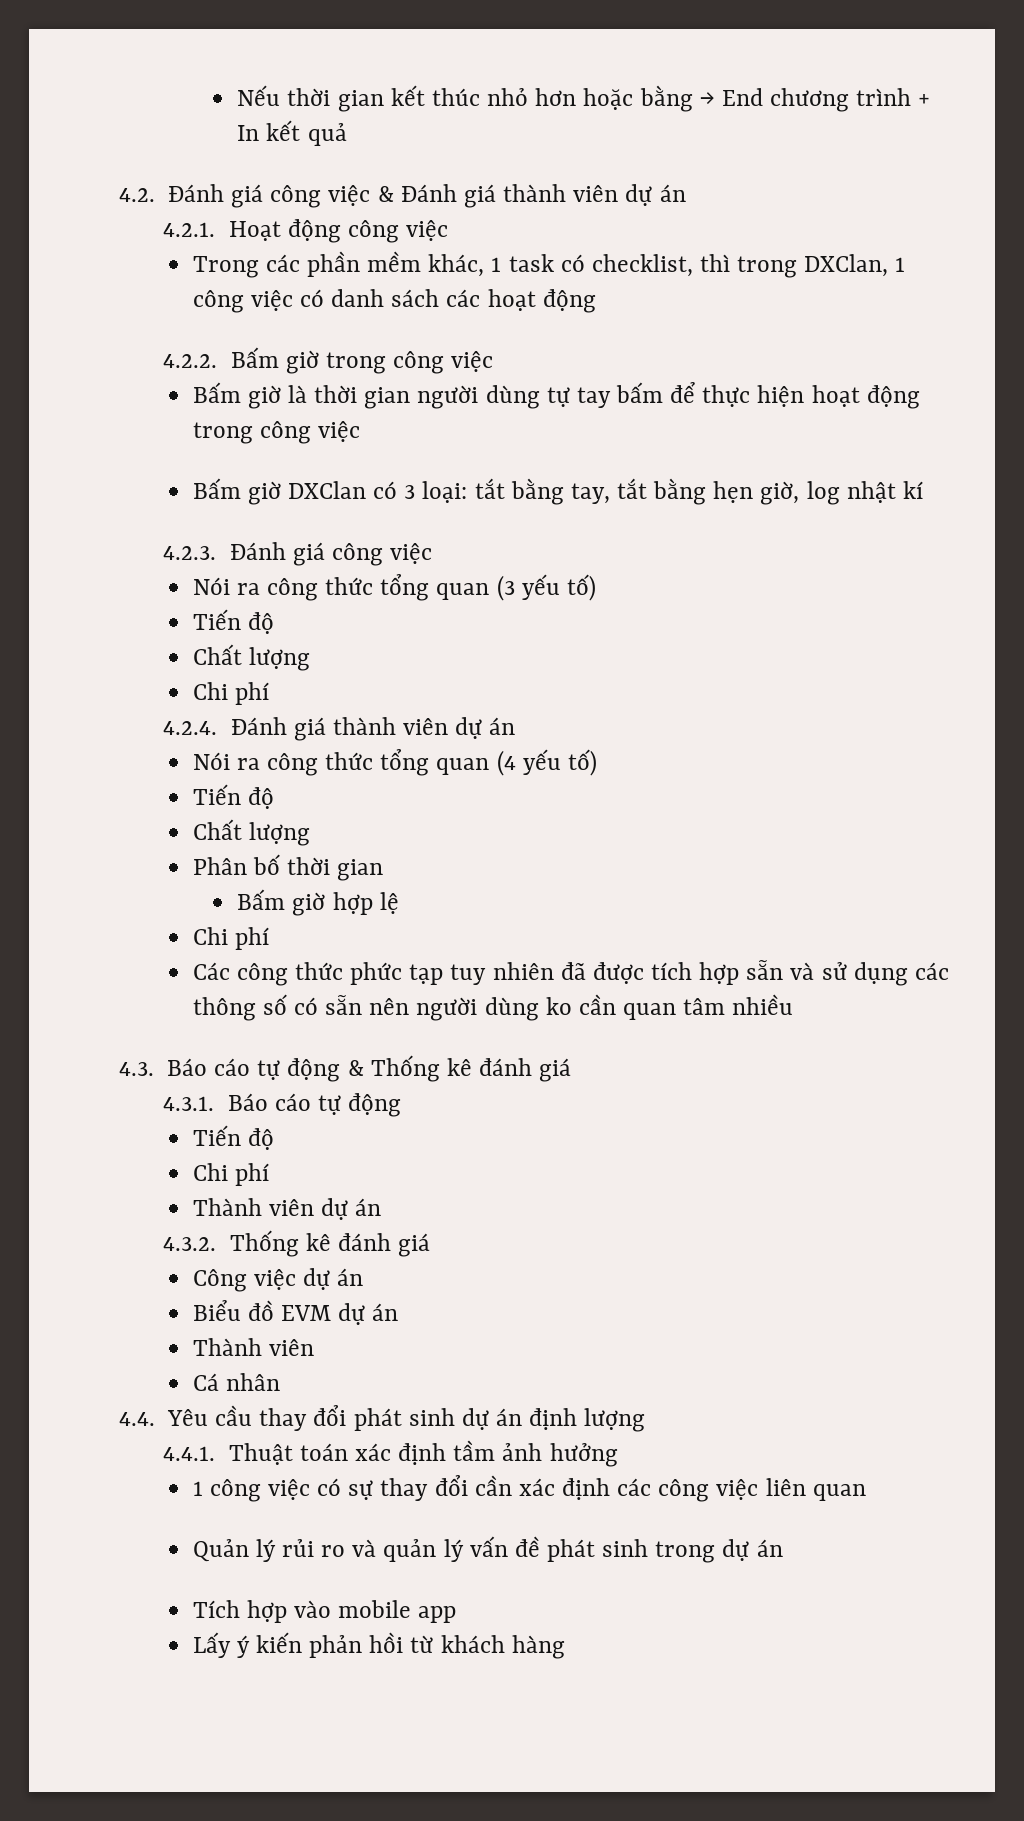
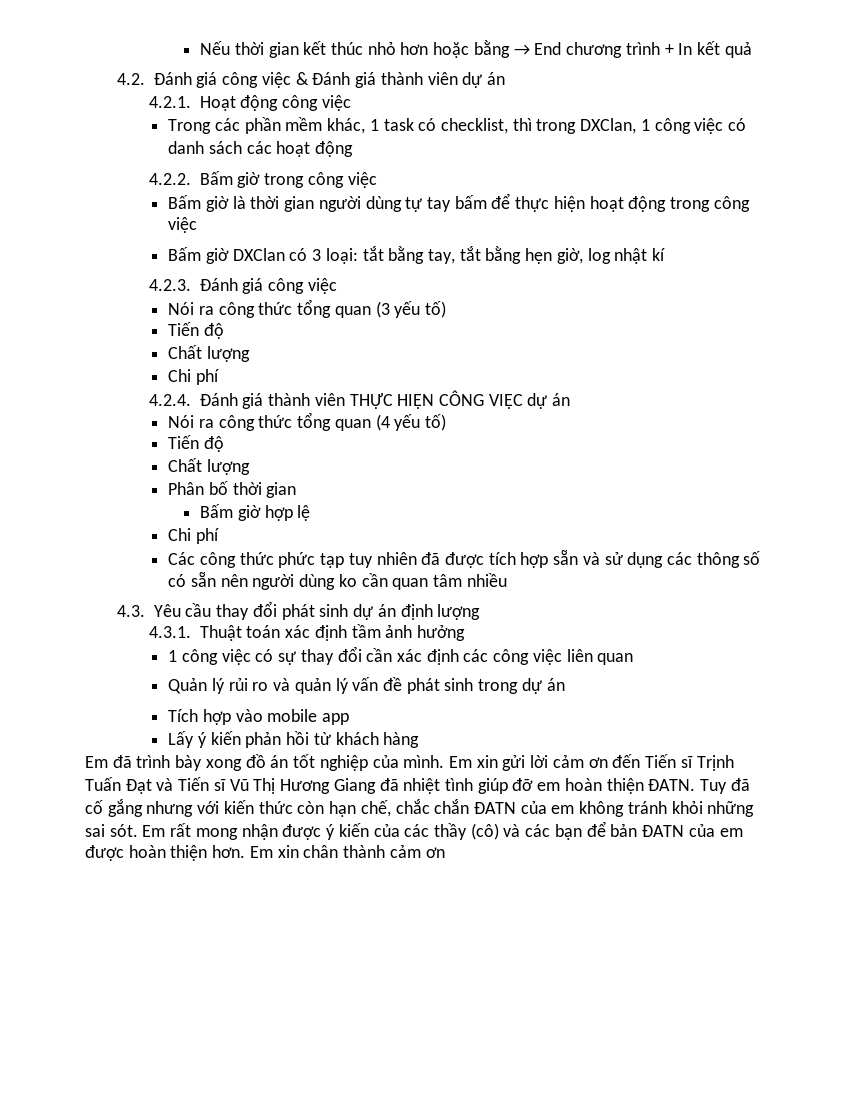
- 4.2.4. Đánh giá thành viên dự án
+ 4.2.4. Đánh giá thành viên THỰC HIỆN CÔNG VIỆC dự án
- 4.3. Báo cáo tự động & Thống kê đánh giá
- 4.3.1. Báo cáo tự động
- Tiến độ
- Chi phí
- Thành viên dự án
- 4.3.2. Thống kê đánh giá
- Công việc dự án
- Biểu đồ EVM dự án
- Thành viên
- Cá nhân
- 4.4. Yêu cầu thay đổi phát sinh dự án định lượng
+ 4.3. Yêu cầu thay đổi phát sinh dự án định lượng
- 4.4.1. Thuật toán xác định tầm ảnh hưởng
+ 4.3.1. Thuật toán xác định tầm ảnh hưởng
+ Em đã trình bày xong đồ án tốt nghiệp của mình. Em xin gửi lời cảm ơn đến Tiến sĩ Trịnh Tuấn Đạt và Tiến sĩ Vũ Thị Hương Giang đã nhiệt tình giúp đỡ em hoàn thiện ĐATN. Tuy đã cố gắng nhưng với kiến thức còn hạn chế, chắc chắn ĐATN của em không tránh khỏi những sai sót. Em rất mong nhận được ý kiến của các thầy (cô) và các bạn để bản ĐATN của em được hoàn thiện hơn. Em xin chân thành cảm ơn

